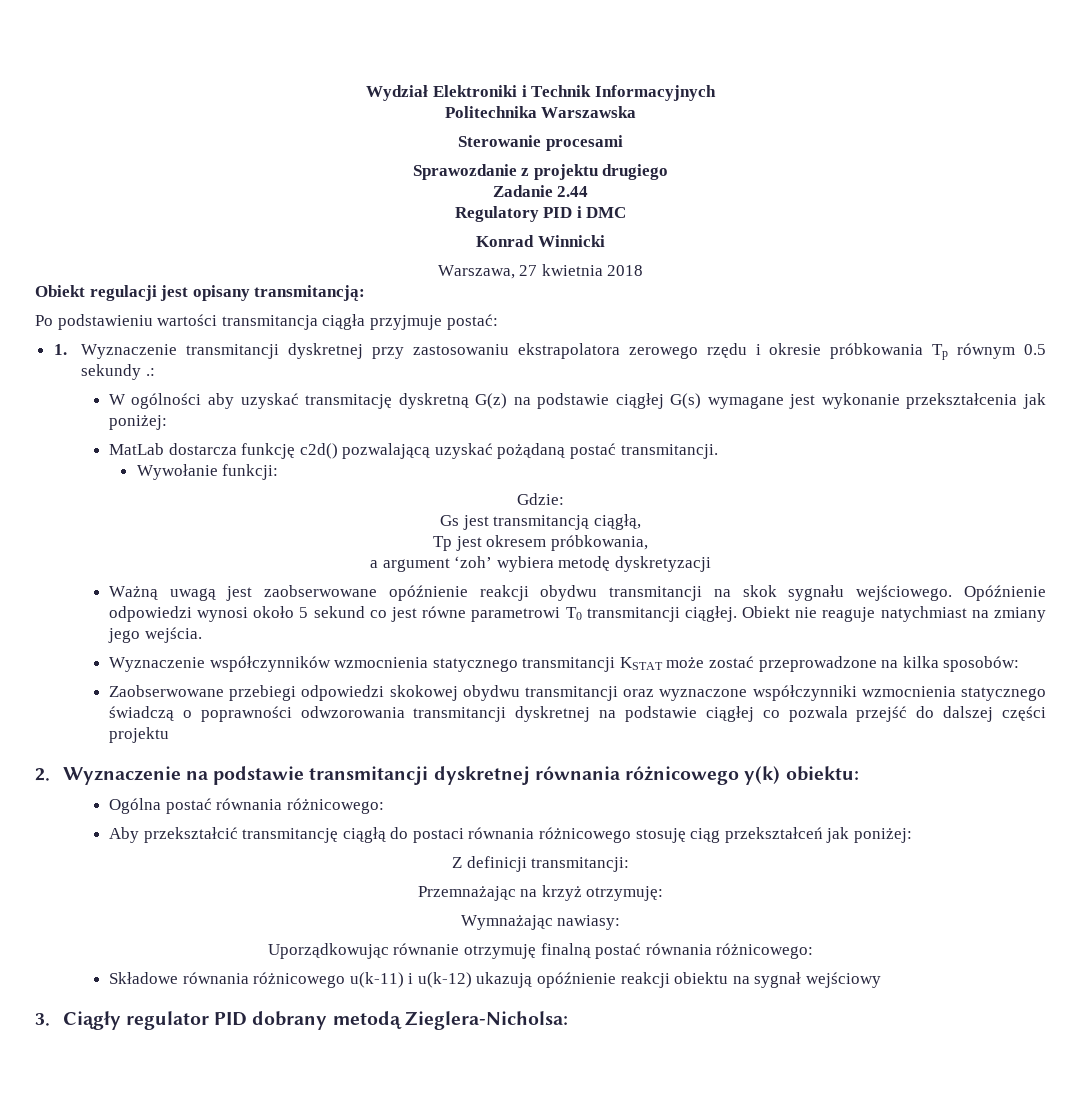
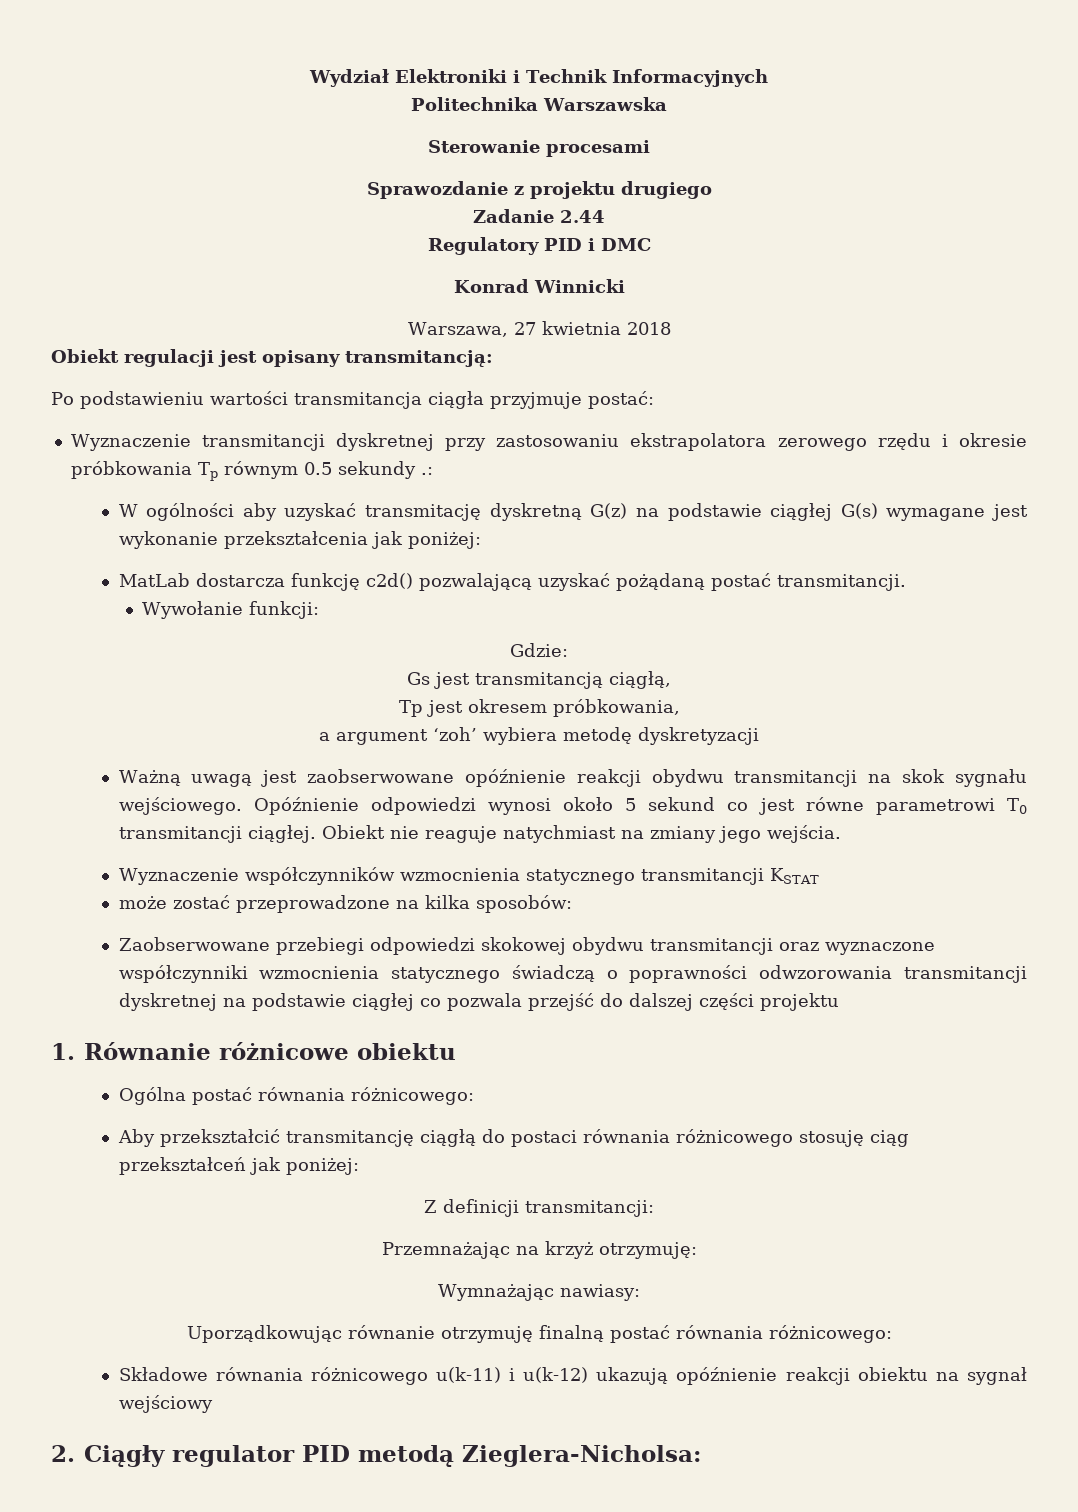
- 1. Wyznaczenie transmitancji dyskretnej przy zastosowaniu ekstrapolatora zerowego rzędu i okresie próbkowania Tp równym 0.5 sekundy .:
+ Wyznaczenie transmitancji dyskretnej przy zastosowaniu ekstrapolatora zerowego rzędu i okresie próbkowania Tp równym 0.5 sekundy .:
- Wyznaczenie współczynników wzmocnienia statycznego transmitancji KSTAT może zostać przeprowadzone na kilka sposobów:
+ Wyznaczenie współczynników wzmocnienia statycznego transmitancji KSTAT
+ może zostać przeprowadzone na kilka sposobów:
- 2. Wyznaczenie na podstawie transmitancji dyskretnej równania różnicowego y(k) obiektu:
+ 1. Równanie różnicowe obiektu
- 3. Ciągły regulator PID dobrany metodą Zieglera-Nicholsa:
+ 2. Ciągły regulator PID metodą Zieglera-Nicholsa:

